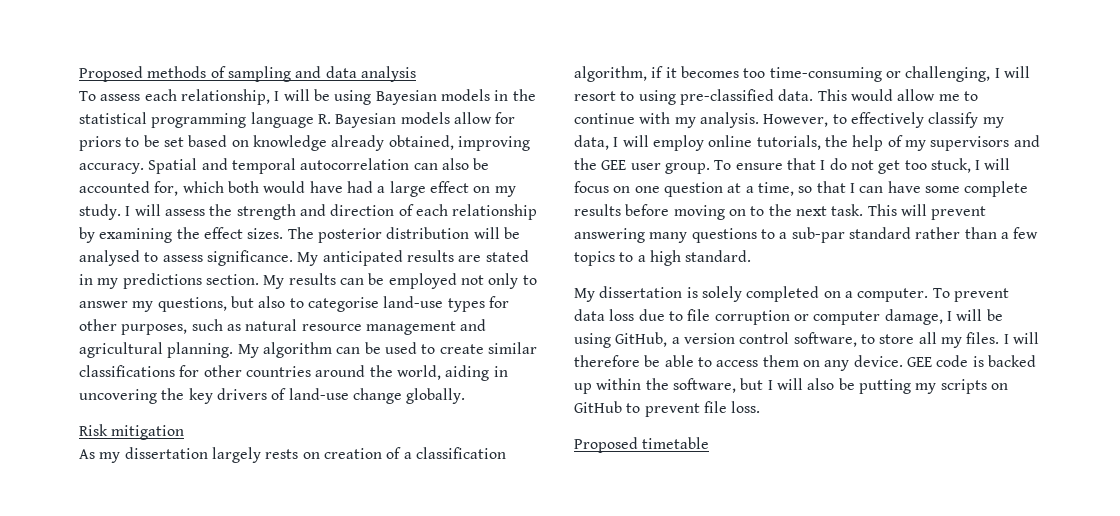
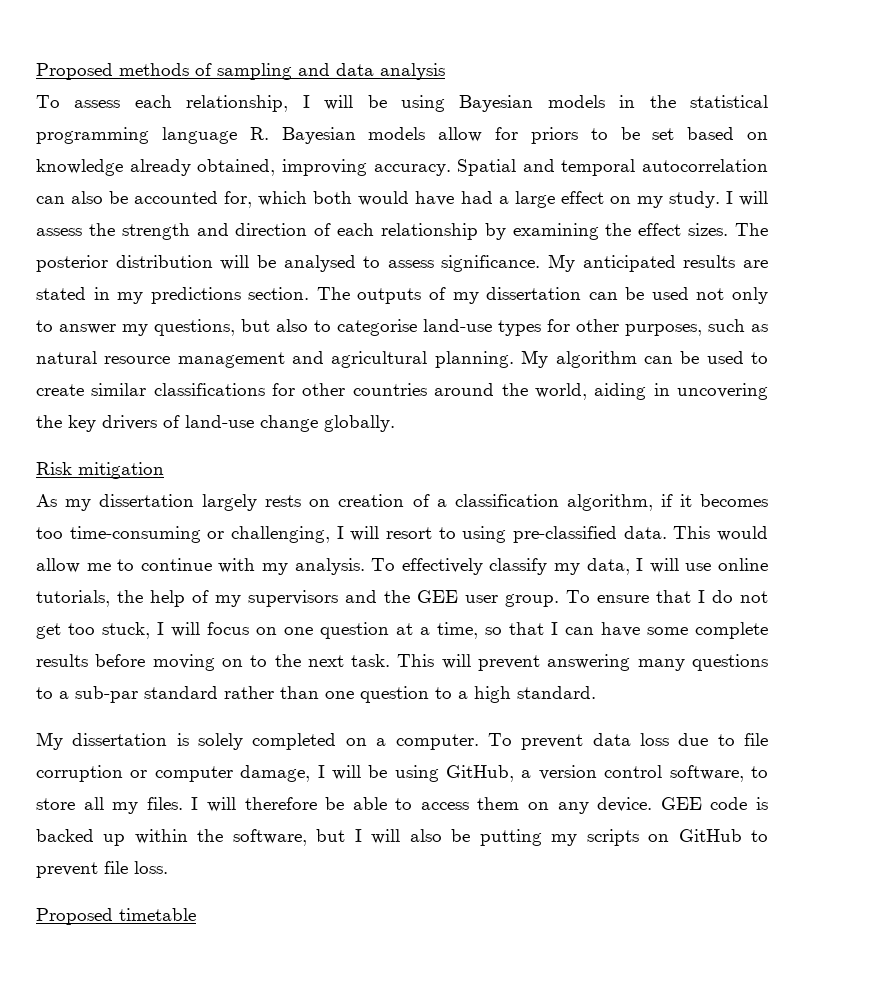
- My results can be employed not only to answer my questions, but also to categorise land-use types for other purposes, such as natural resource management and agricultural planning.
+ The outputs of my dissertation can be used not only to answer my questions, but also to categorise land-use types for other purposes, such as natural resource management and agricultural planning.
- However, to effectively classify my data, I will employ online tutorials, the help of my supervisors and the GEE user group.
+ To effectively classify my data, I will use online tutorials, the help of my supervisors and the GEE user group.
- This will prevent answering many questions to a sub-par standard rather than a few topics to a high standard.
+ This will prevent answering many questions to a sub-par standard rather than one question to a high standard.

